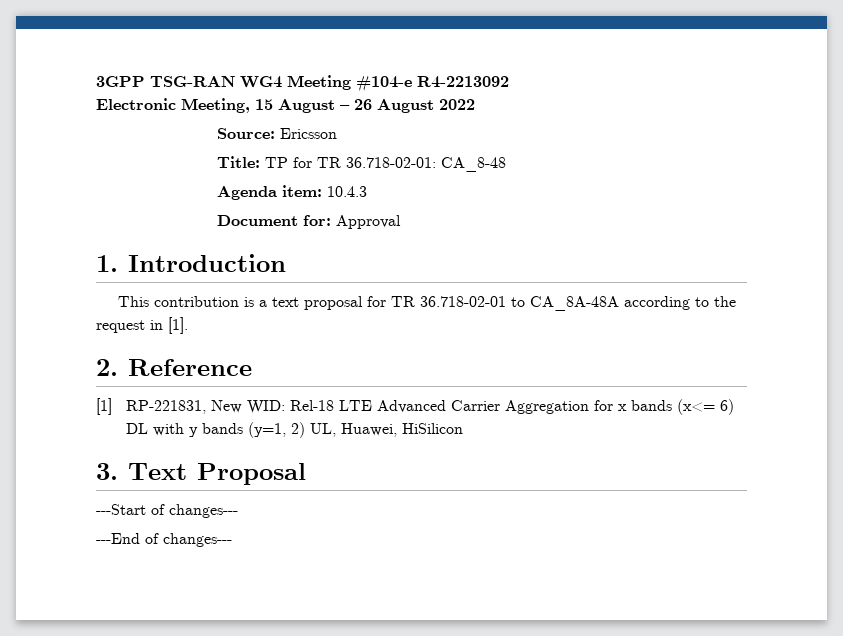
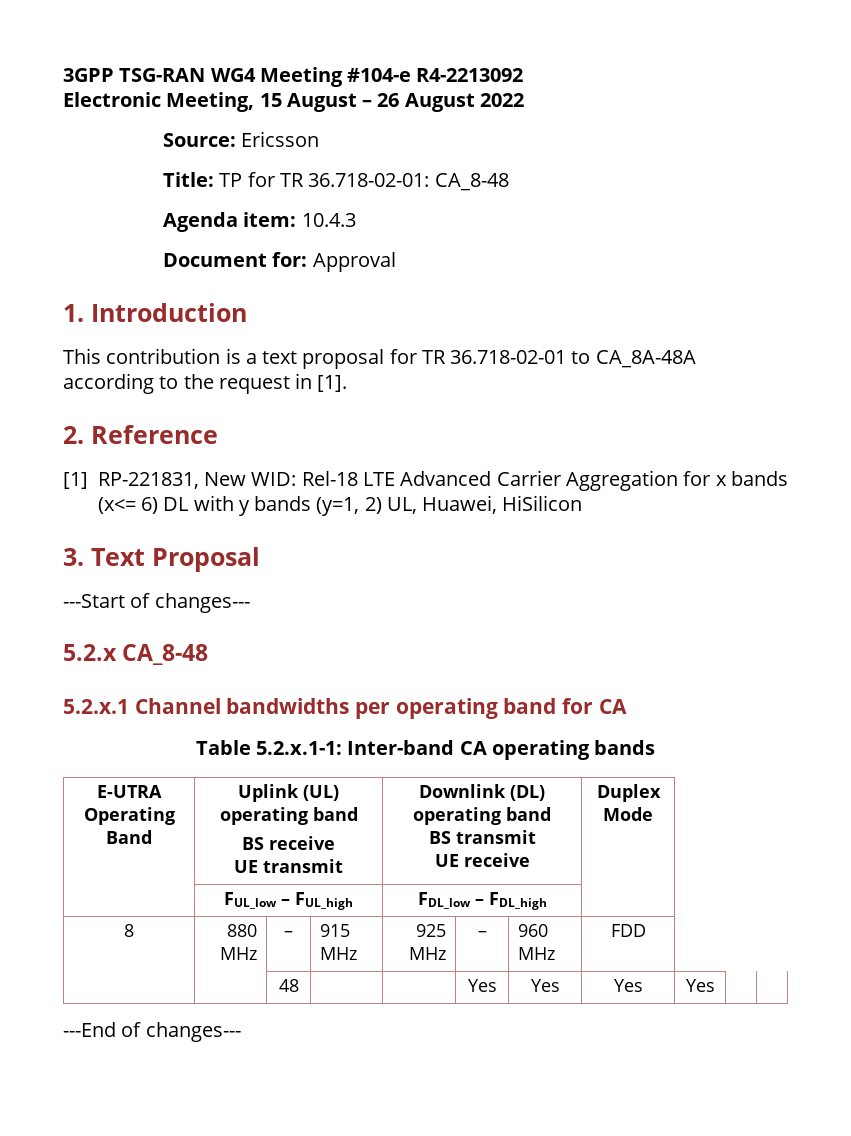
+ 5.2.x CA_8-48
+ 5.2.x.1 Channel bandwidths per operating band for CA
+ Table 5.2.x.1-1: Inter-band CA operating bands
+ E-UTRA Operating Band | Uplink (UL) operating band
+ BS receive
+ UE transmit | Downlink (DL) operating band
+ BS transmit
+ UE receive | Duplex Mode
+ | FUL_low – FUL_high | FDL_low – FDL_high |
+ 8 | 880 MHz | – | 915 MHz | 925 MHz | – | 960 MHz | FDD
+ | | 48 | | | Yes | Yes | Yes | Yes | |

